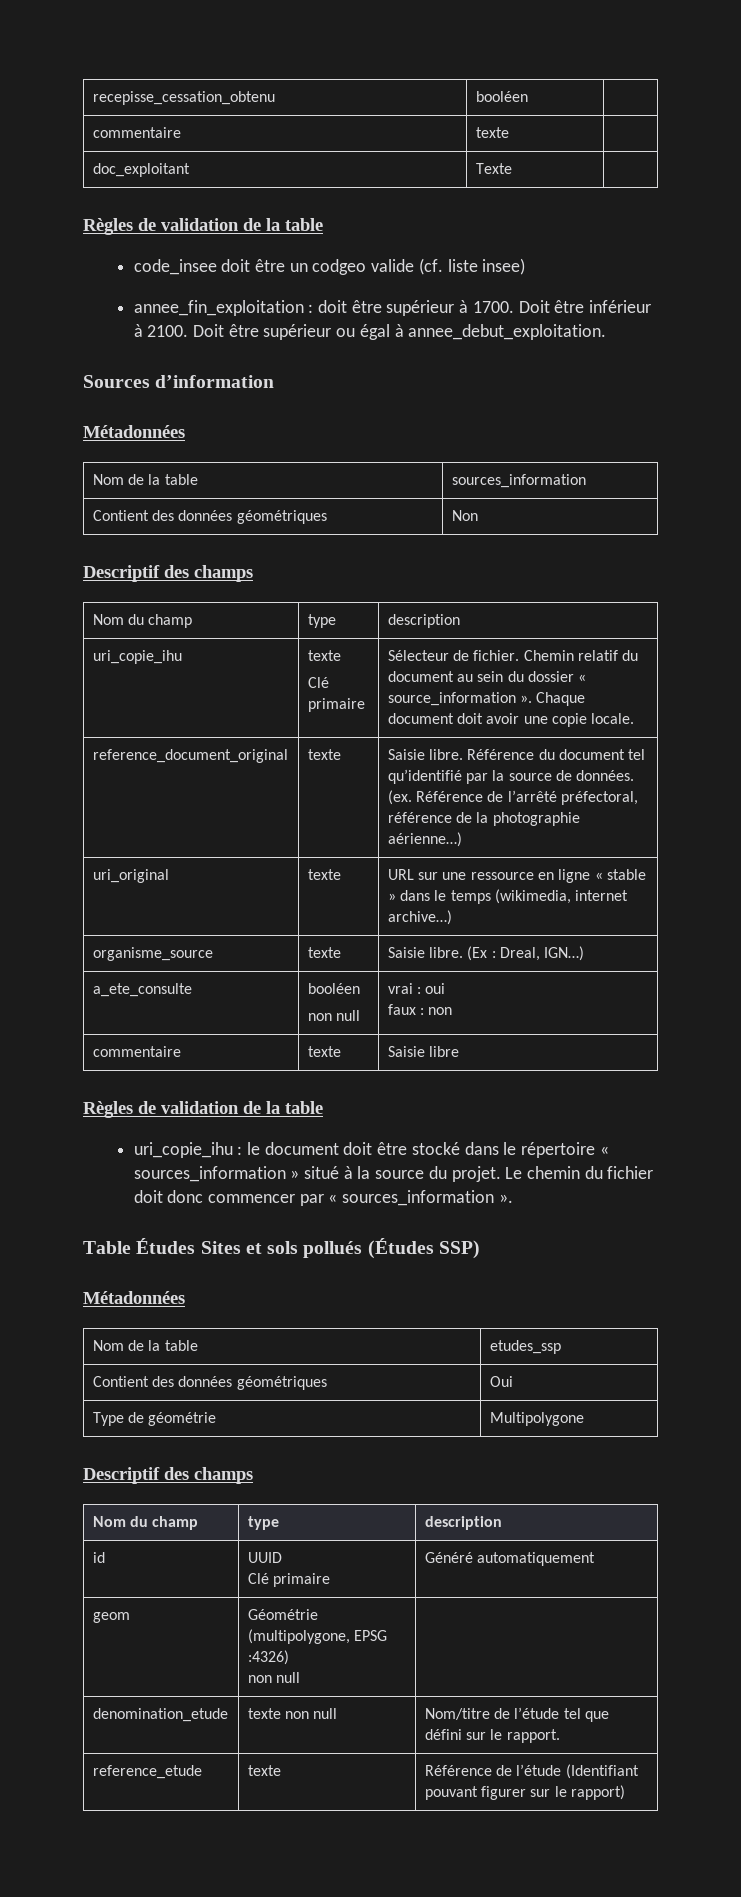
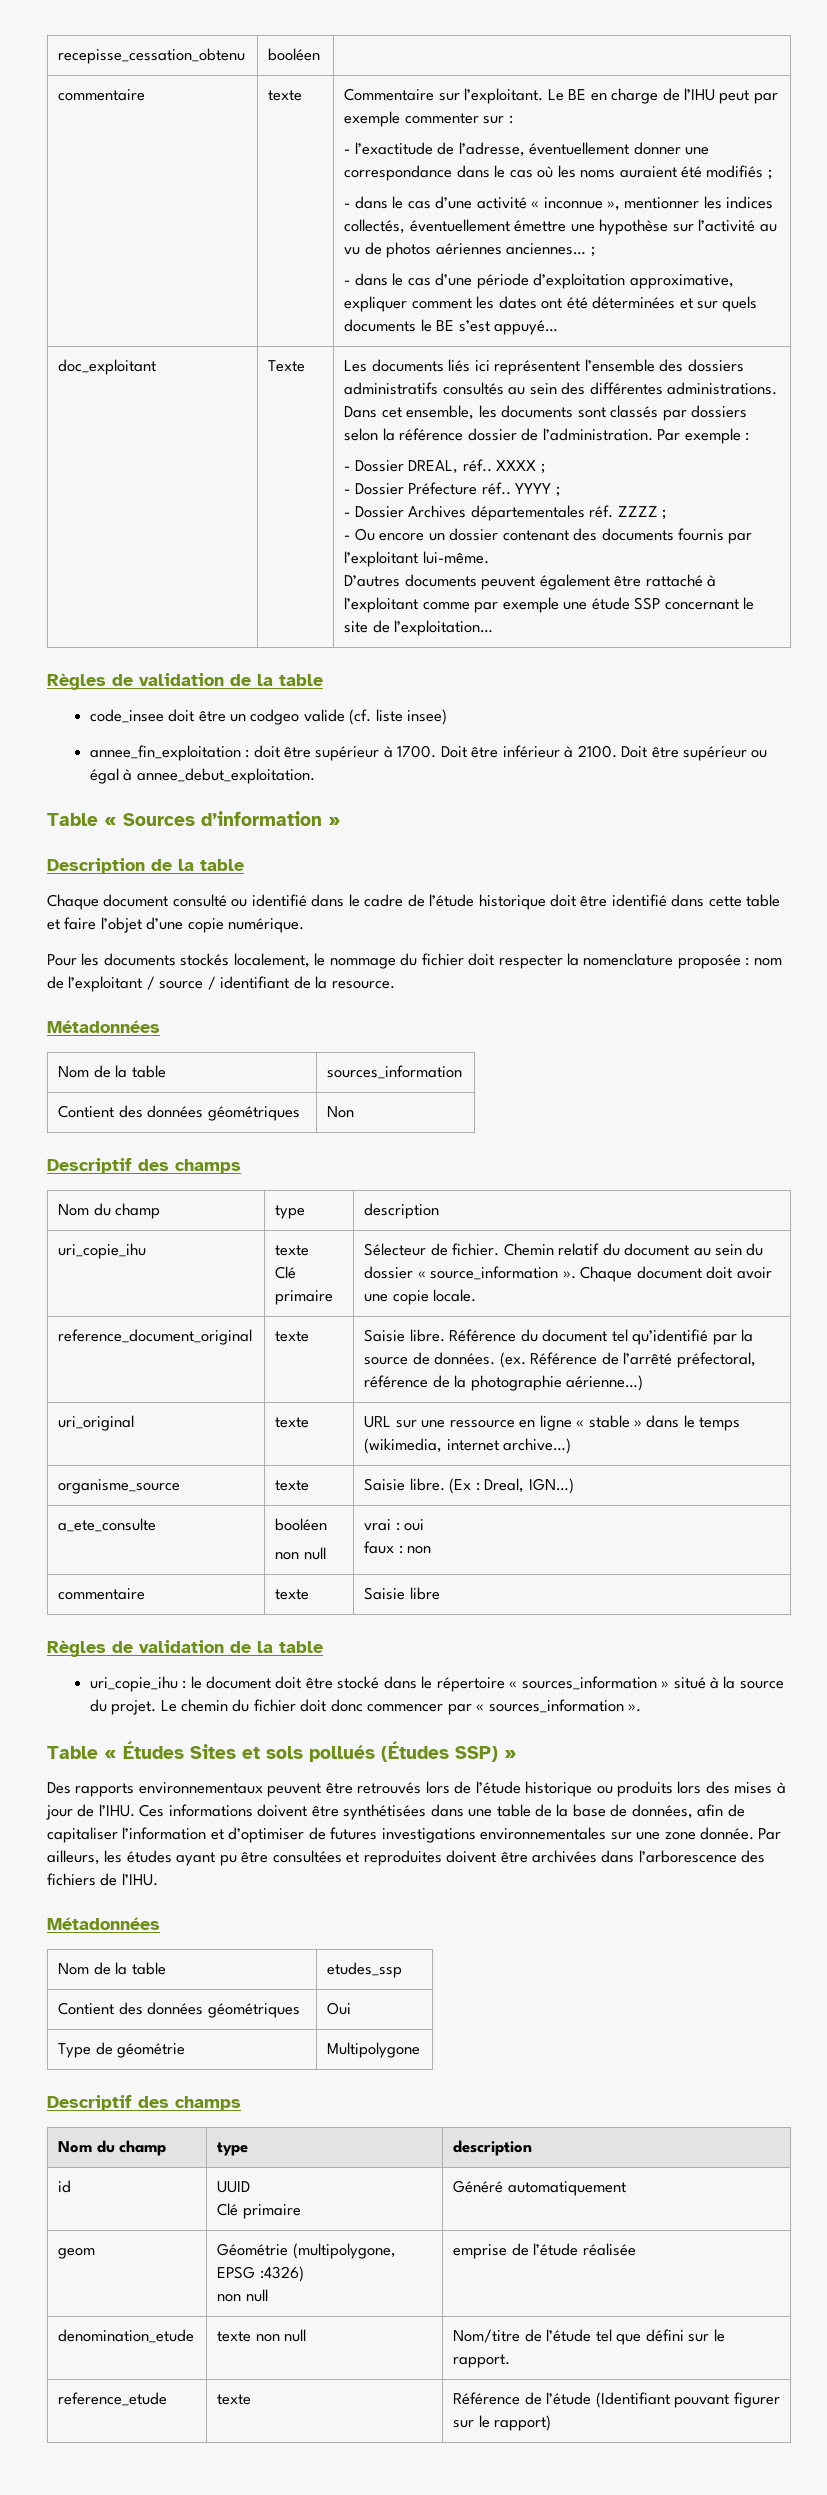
- doc_exploitant | Texte |
+ Commentaire sur l’exploitant. Le BE en charge de l’IHU peut par exemple commenter sur :
+ - l’exactitude de l’adresse, éventuellement donner une correspondance dans le cas où les noms auraient été modifiés ;
+ - dans le cas d’une activité « inconnue », mentionner les indices collectés, éventuellement émettre une hypothèse sur l’activité au vu de photos aériennes anciennes… ;
+ - dans le cas d’une période d’exploitation approximative, expliquer comment les dates ont été déterminées et sur quels documents le BE s’est appuyé…
+ doc_exploitant | Texte | Les documents liés ici représentent l’ensemble des dossiers administratifs consultés au sein des différentes administrations. Dans cet ensemble, les documents sont classés par dossiers selon la référence dossier de l’administration. Par exemple :
+ - Dossier DREAL, réf.. XXXX ;
+ - Dossier Préfecture réf.. YYYY ;
+ - Dossier Archives départementales réf. ZZZZ ;
+ - Ou encore un dossier contenant des documents fournis par l’exploitant lui-même.
+ D’autres documents peuvent également être rattaché à l’exploitant comme par exemple une étude SSP concernant le site de l’exploitation…
- Sources d’information
+ Table « Sources d’information »
+ Description de la table
+ Chaque document consulté ou identifié dans le cadre de l’étude historique doit être identifié dans cette table et faire l’objet d’une copie numérique.
+ Pour les documents stockés localement, le nommage du fichier doit respecter la nomenclature proposée : nom de l’exploitant / source / identifiant de la resource.
- Table Études Sites et sols pollués (Études SSP)
+ Table « Études Sites et sols pollués (Études SSP) »
+ Des rapports environnementaux peuvent être retrouvés lors de l’étude historique ou produits lors des mises à jour de l’IHU. Ces informations doivent être synthétisées dans une table de la base de données, afin de capitaliser l’information et d’optimiser de futures investigations environnementales sur une zone donnée. Par ailleurs, les études ayant pu être consultées et reproduites doivent être archivées dans l’arborescence des fichiers de l’IHU.
  geom | Géométrie (multipolygone, EPSG :4326)
- non null |
+ non null | emprise de l’étude réalisée

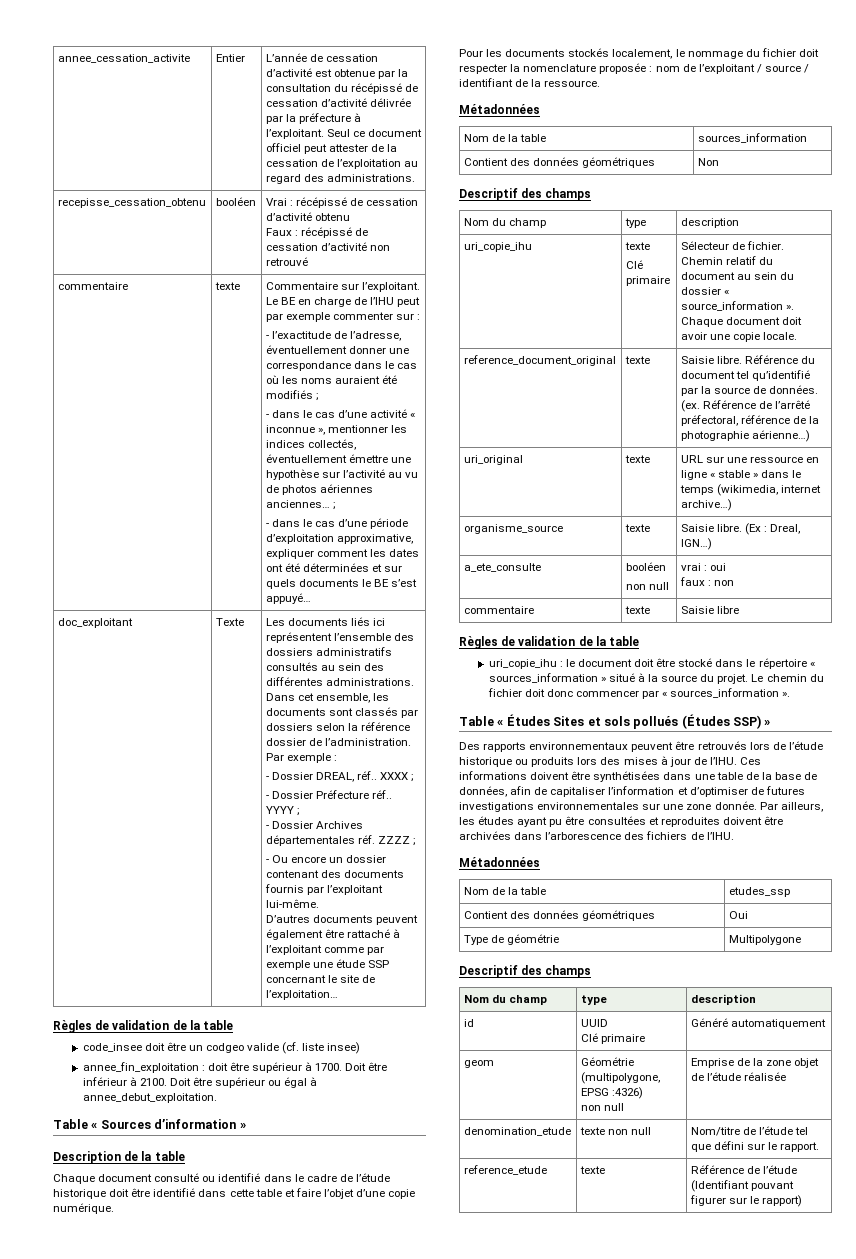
- recepisse_cessation_obtenu | booléen |
+ annee_cessation_activite | Entier | L’année de cessation d’activité est obtenue par la consultation du récépissé de cessation d’activité délivrée par la préfecture à l’exploitant. Seul ce document officiel peut attester de la cessation de l’exploitation au regard des administrations.
+ recepisse_cessation_obtenu | booléen | Vrai : récépissé de cessation d’activité obtenu
+ Faux : récépissé de cessation d’activité non retrouvé
- Pour les documents stockés localement, le nommage du fichier doit respecter la nomenclature proposée : nom de l’exploitant / source / identifiant de la resource.
+ Pour les documents stockés localement, le nommage du fichier doit respecter la nomenclature proposée : nom de l’exploitant / source / identifiant de la ressource.
  geom | Géométrie (multipolygone, EPSG :4326)
- non null | emprise de l’étude réalisée
+ non null | Emprise de la zone objet de l’étude réalisée

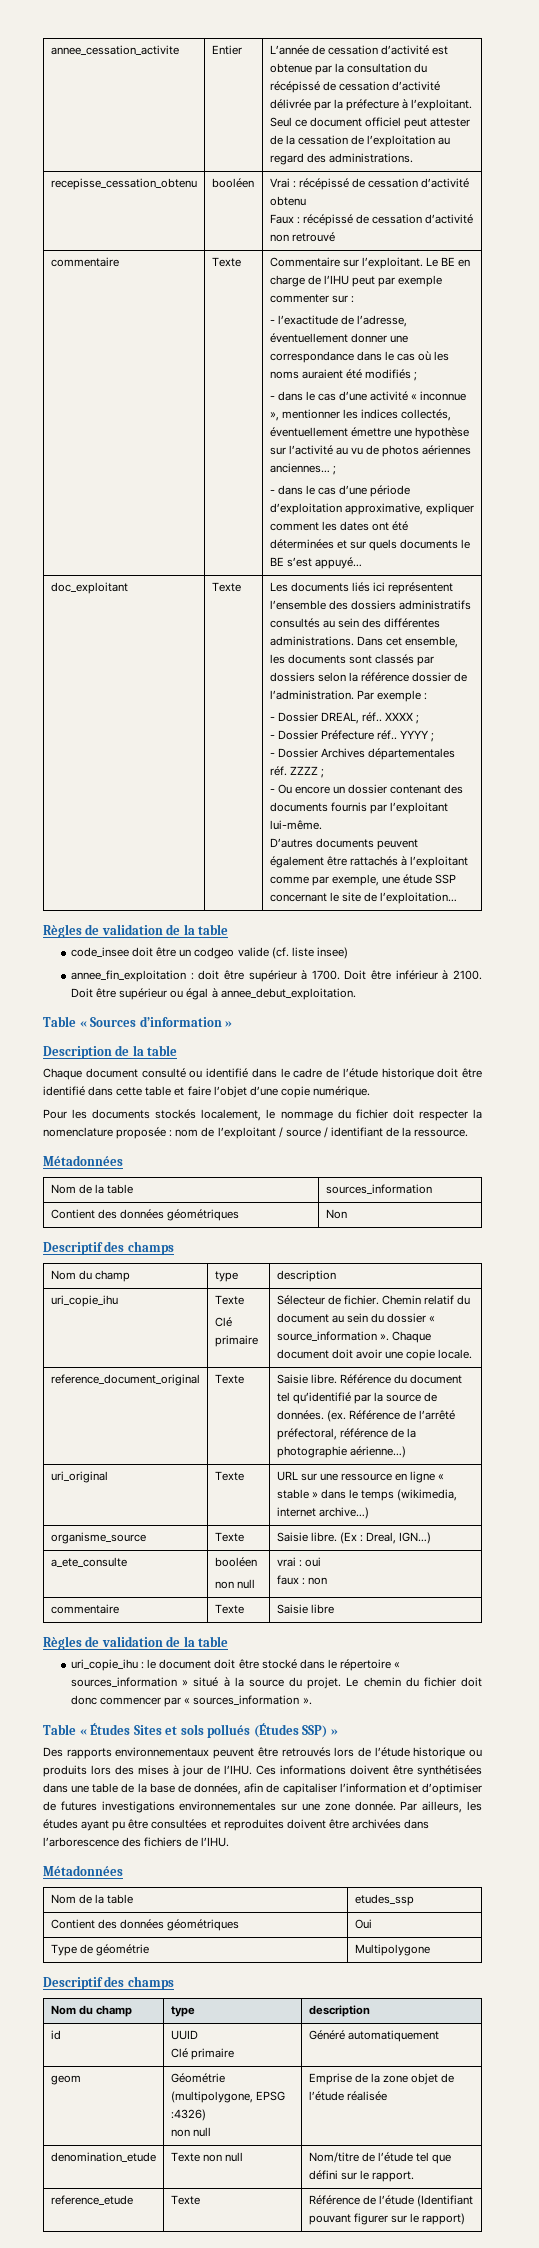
  recepisse_cessation_obtenu | booléen | Vrai : récépissé de cessation d’activité obtenu
  Faux : récépissé de cessation d’activité non retrouvé
- commentaire | texte
+ commentaire | Texte
- D’autres documents peuvent également être rattaché à l’exploitant comme par exemple une étude SSP concernant le site de l’exploitation…
+ D’autres documents peuvent également être rattachés à l’exploitant comme par exemple, une étude SSP concernant le site de l’exploitation…
- uri_copie_ihu | texte
+ uri_copie_ihu | Texte
- reference_document_original | texte | Saisie libre. Référence du document tel qu’identifié par la source de données. (ex. Référence de l’arrêté préfectoral, référence de la photographie aérienne…)
+ reference_document_original | Texte | Saisie libre. Référence du document tel qu’identifié par la source de données. (ex. Référence de l’arrêté préfectoral, référence de la photographie aérienne…)
- uri_original | texte | URL sur une ressource en ligne « stable » dans le temps (wikimedia, internet archive…)
+ uri_original | Texte | URL sur une ressource en ligne « stable » dans le temps (wikimedia, internet archive…)
- organisme_source | texte | Saisie libre. (Ex : Dreal, IGN…)
+ organisme_source | Texte | Saisie libre. (Ex : Dreal, IGN…)
- commentaire | texte | Saisie libre
+ commentaire | Texte | Saisie libre
- denomination_etude | texte non null | Nom/titre de l’étude tel que défini sur le rapport.
+ denomination_etude | Texte non null | Nom/titre de l’étude tel que défini sur le rapport.
- reference_etude | texte | Référence de l’étude (Identifiant pouvant figurer sur le rapport)
+ reference_etude | Texte | Référence de l’étude (Identifiant pouvant figurer sur le rapport)

